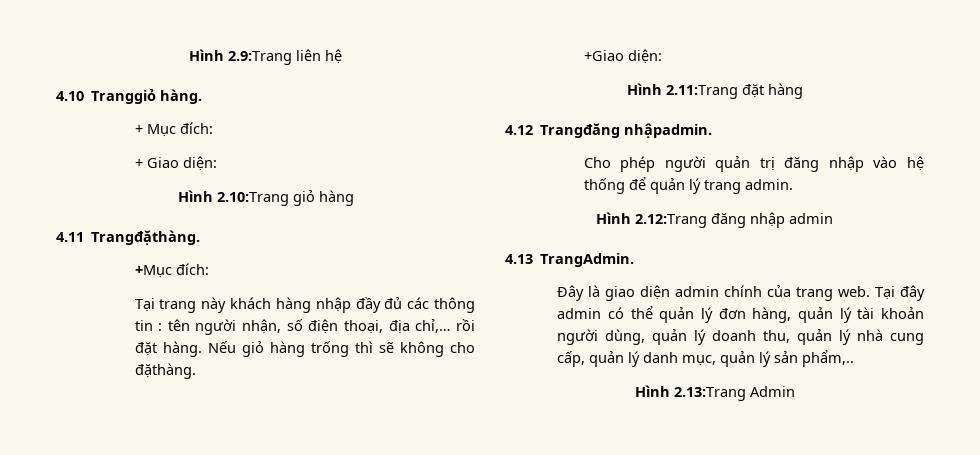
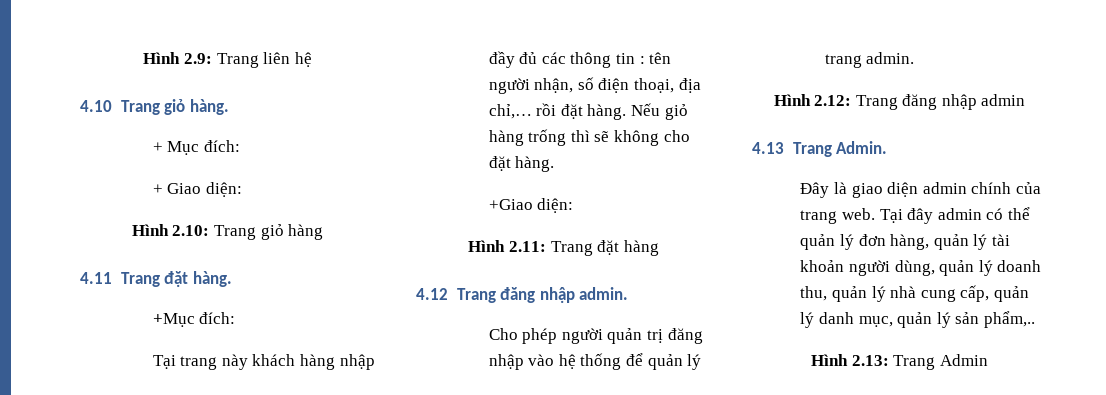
- Hình 2.9:Trang liên hệ
+ Hình 2.9: Trang liên hệ
- 4.10 Tranggiỏ hàng.
+ 4.10 Trang giỏ hàng.
- Hình 2.10:Trang giỏ hàng
+ Hình 2.10: Trang giỏ hàng
- 4.11 Trangđặthàng.
+ 4.11 Trang đặt hàng.
- Nếu giỏ hàng trống thì sẽ không cho đặthàng.
+ Nếu giỏ hàng trống thì sẽ không cho đặt hàng.
- Hình 2.11:Trang đặt hàng
+ Hình 2.11: Trang đặt hàng
- 4.12 Trangđăng nhậpadmin.
+ 4.12 Trang đăng nhập admin.
- Hình 2.12:Trang đăng nhập admin
+ Hình 2.12: Trang đăng nhập admin
- 4.13 TrangAdmin.
+ 4.13 Trang Admin.
- Hình 2.13:Trang Admin
+ Hình 2.13: Trang Admin

